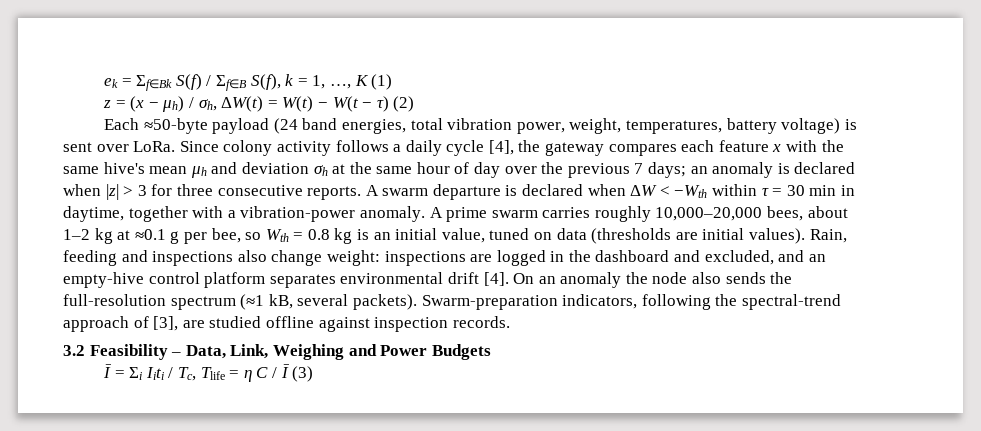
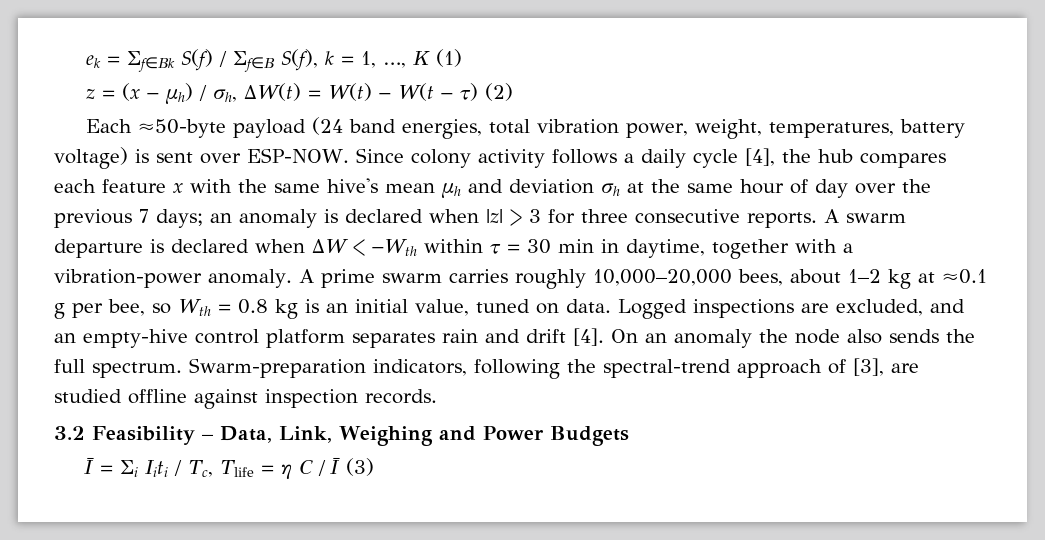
- Each ≈50-byte payload (24 band energies, total vibration power, weight, temperatures, battery voltage) is sent over LoRa.
+ Each ≈50-byte payload (24 band energies, total vibration power, weight, temperatures, battery voltage) is sent over ESP-NOW.
- Since colony activity follows a daily cycle [4], the gateway compares each feature x with the same hive's mean μh and deviation σh at the same hour of day over the previous 7 days; an anomaly is declared when |z| > 3 for three consecutive reports.
+ Since colony activity follows a daily cycle [4], the hub compares each feature x with the same hive's mean μh and deviation σh at the same hour of day over the previous 7 days; an anomaly is declared when |z| > 3 for three consecutive reports.
- A prime swarm carries roughly 10,000–20,000 bees, about 1–2 kg at ≈0.1 g per bee, so Wth = 0.8 kg is an initial value, tuned on data (thresholds are initial values). Rain, feeding and inspections also change weight: inspections are logged in the dashboard and excluded, and an empty-hive control platform separates environmental drift [4].
+ A prime swarm carries roughly 10,000–20,000 bees, about 1–2 kg at ≈0.1 g per bee, so Wth = 0.8 kg is an initial value, tuned on data. Logged inspections are excluded, and an empty-hive control platform separates rain and drift [4].
- On an anomaly the node also sends the full-resolution spectrum (≈1 kB, several packets).
+ On an anomaly the node also sends the full spectrum.

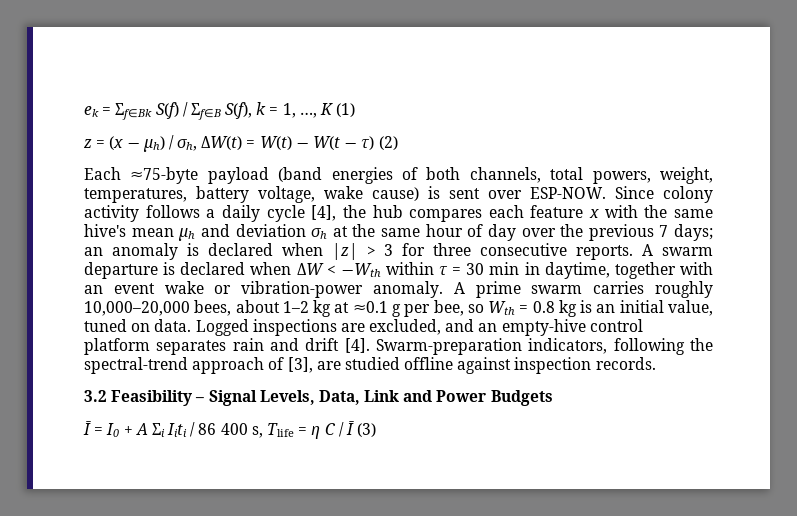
- Each ≈50-byte payload (24 band energies, total vibration power, weight, temperatures, battery voltage) is sent over ESP-NOW.
+ Each ≈75-byte payload (band energies of both channels, total powers, weight, temperatures, battery voltage, wake cause) is sent over ESP-NOW.
- A swarm departure is declared when ΔW < −Wth within τ = 30 min in daytime, together with a vibration-power anomaly.
+ A swarm departure is declared when ΔW < −Wth within τ = 30 min in daytime, together with an event wake or vibration-power anomaly.
- On an anomaly the node also sends the full spectrum.
- 3.2 Feasibility – Data, Link, Weighing and Power Budgets
+ 3.2 Feasibility – Signal Levels, Data, Link and Power Budgets
- Ī = Σi Iiti / Tc, Tlife = η C / Ī (3)
+ Ī = I0 + A Σi Iiti / 86 400 s, Tlife = η C / Ī (3)

